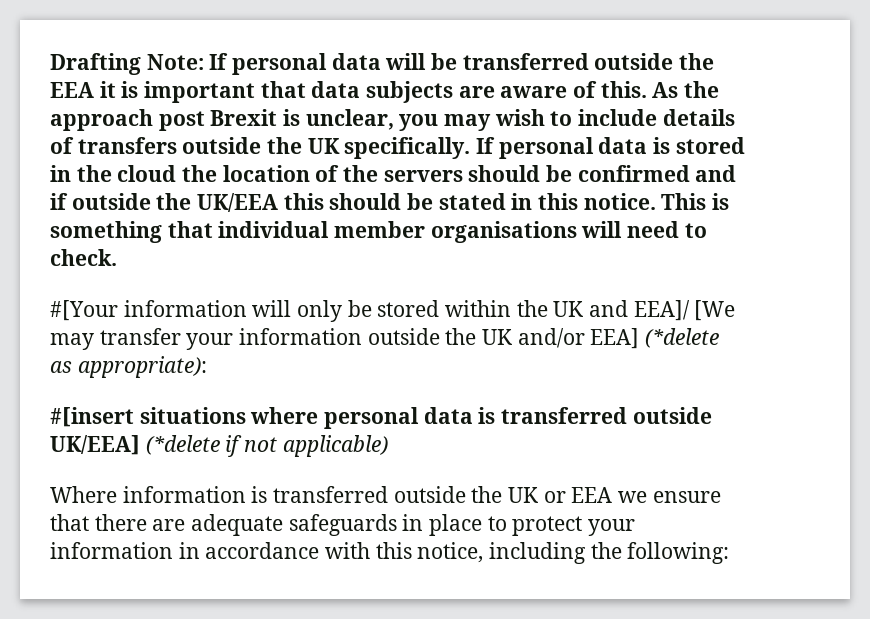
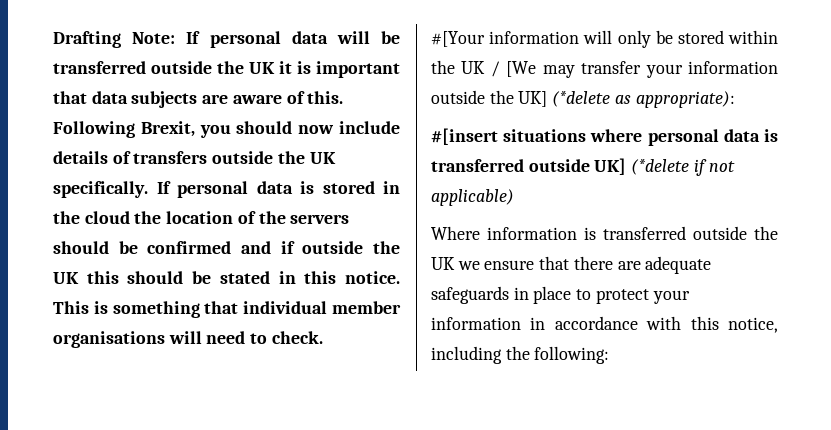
- Drafting Note: If personal data will be transferred outside the EEA it is important that data subjects are aware of this.
+ Drafting Note: If personal data will be transferred outside the UK it is important that data subjects are aware of this.
- As the approach post Brexit is unclear, you may wish to include details of transfers outside the UK specifically.
+ Following Brexit, you should now include details of transfers outside the UK specifically.
- If personal data is stored in the cloud the location of the servers should be confirmed and if outside the UK/EEA this should be stated in this notice.
+ If personal data is stored in the cloud the location of the servers should be confirmed and if outside the UK this should be stated in this notice.
- #[Your information will only be stored within the UK and EEA]/ [We may transfer your information outside the UK and/or EEA] (*delete as appropriate):
+ #[Your information will only be stored within the UK / [We may transfer your information outside the UK] (*delete as appropriate):
- #[insert situations where personal data is transferred outside UK/EEA] (*delete if not applicable)
+ #[insert situations where personal data is transferred outside UK] (*delete if not applicable)
- Where information is transferred outside the UK or EEA we ensure that there are adequate safeguards in place to protect your information in accordance with this notice, including the following:
+ Where information is transferred outside the UK we ensure that there are adequate safeguards in place to protect your information in accordance with this notice, including the following:

